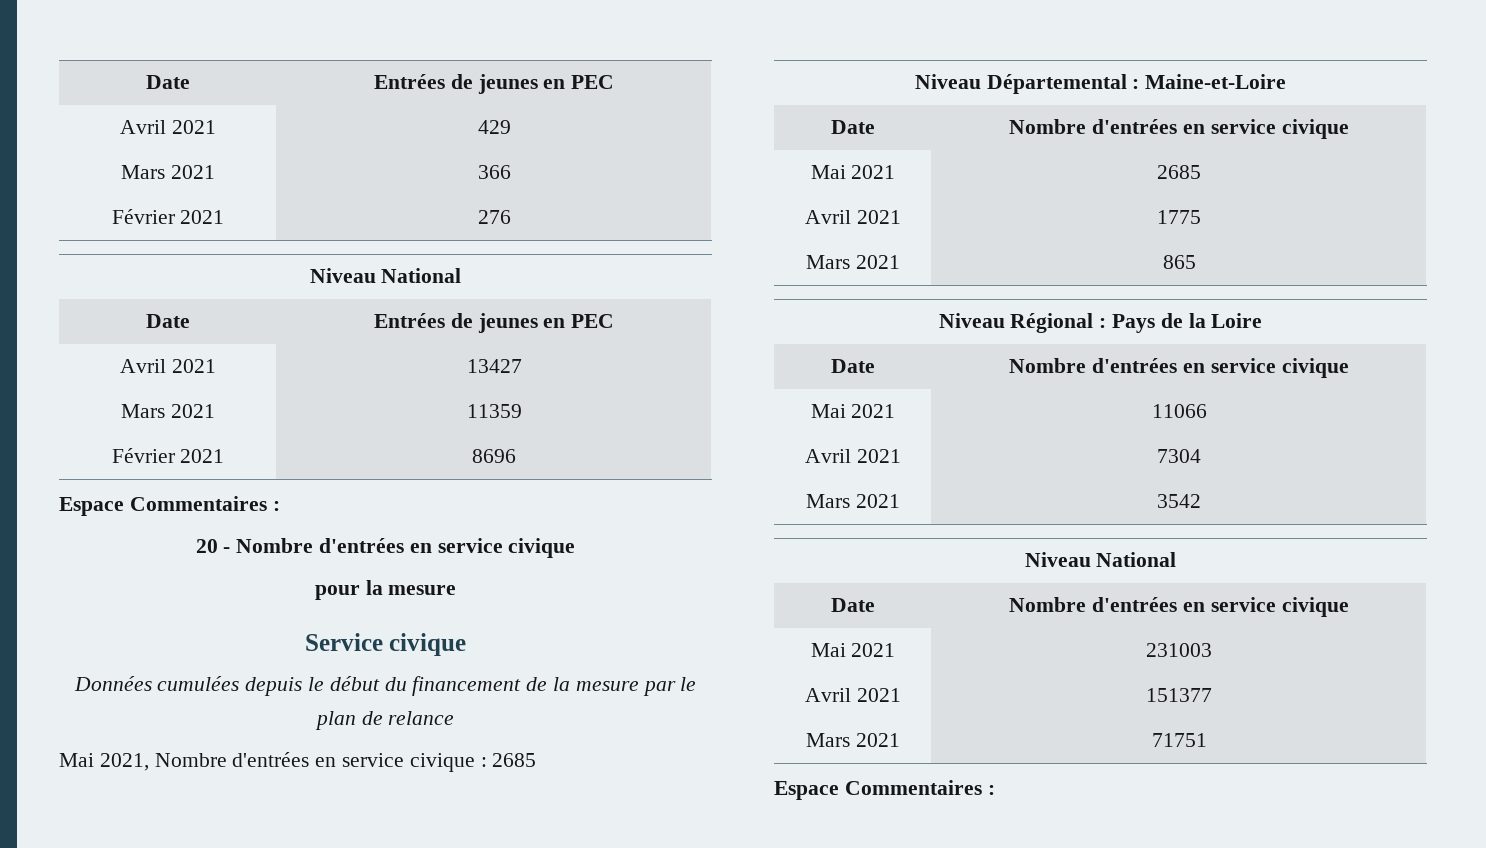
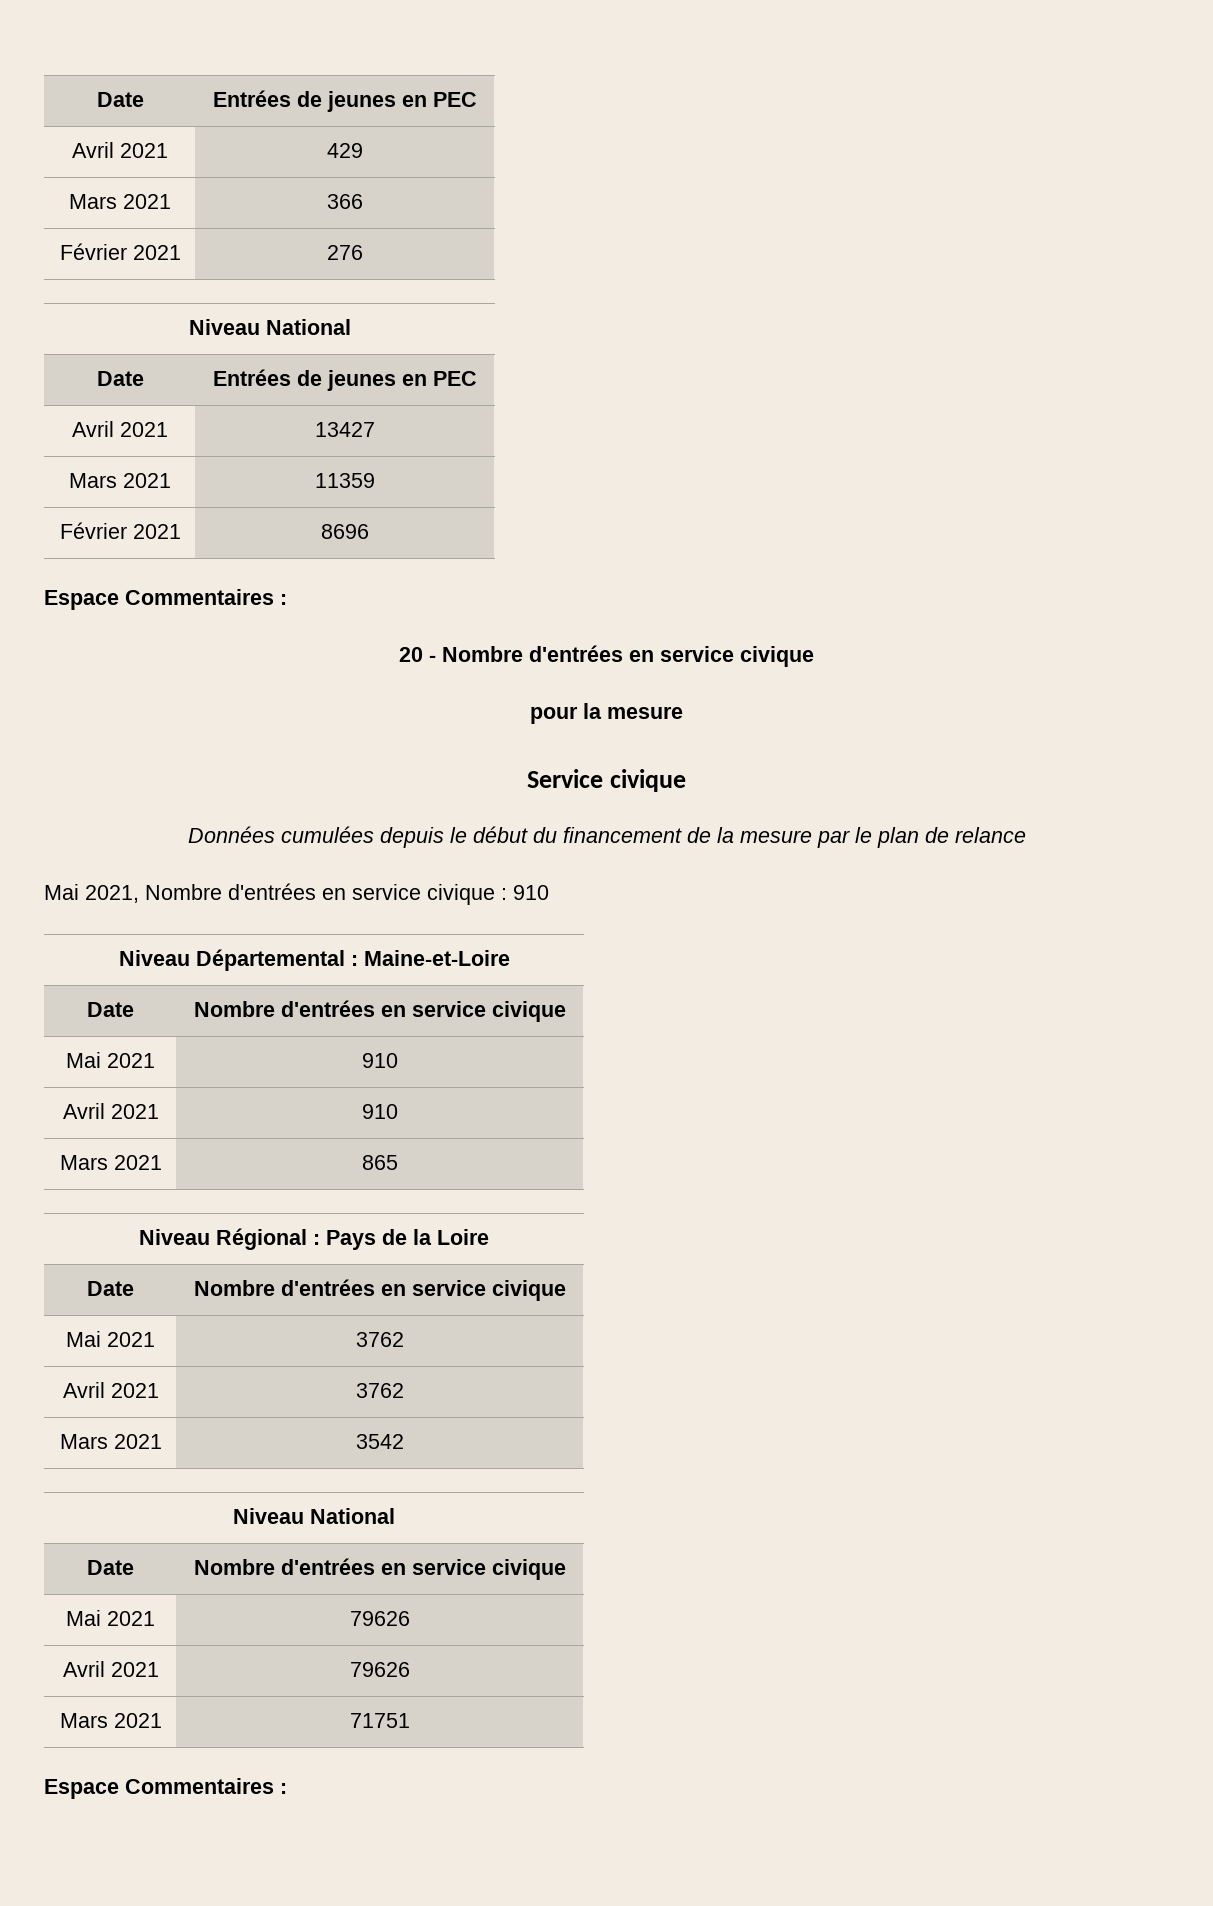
- Mai 2021, Nombre d'entrées en service civique : 2685
+ Mai 2021, Nombre d'entrées en service civique : 910
- Mai 2021 | 2685
- Avril 2021 | 1775
+ Mai 2021 | 910
+ Avril 2021 | 910
- Mai 2021 | 11066
- Avril 2021 | 7304
+ Mai 2021 | 3762
+ Avril 2021 | 3762
- Mai 2021 | 231003
- Avril 2021 | 151377
+ Mai 2021 | 79626
+ Avril 2021 | 79626

